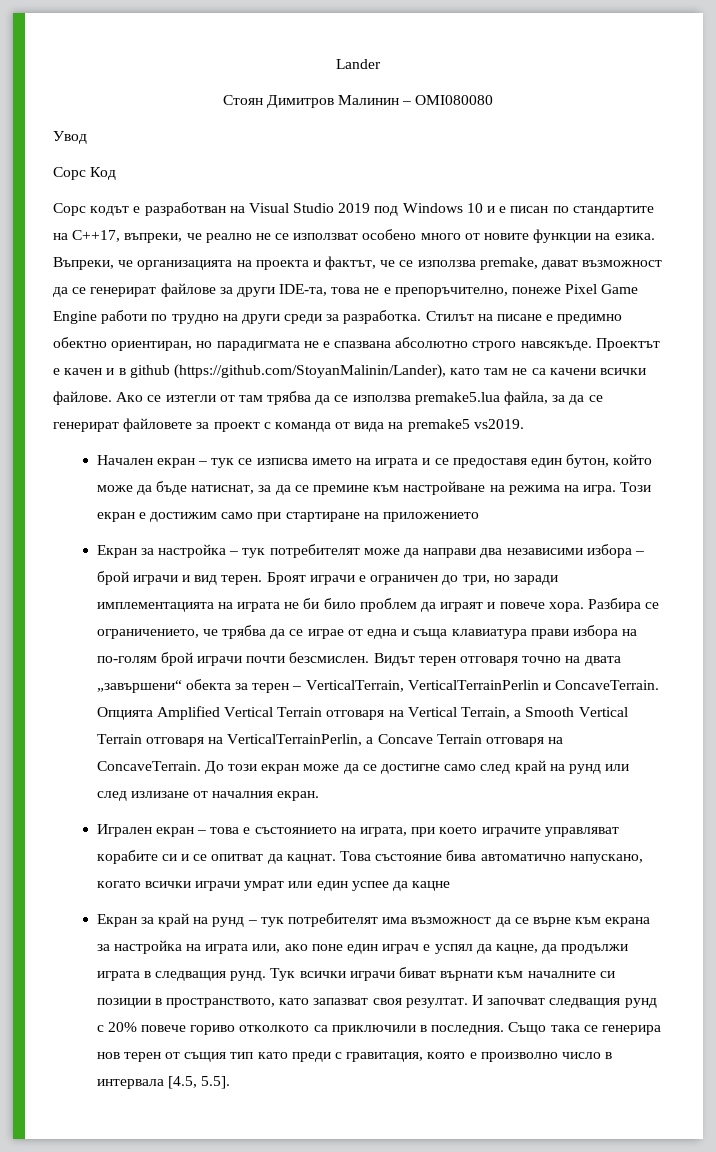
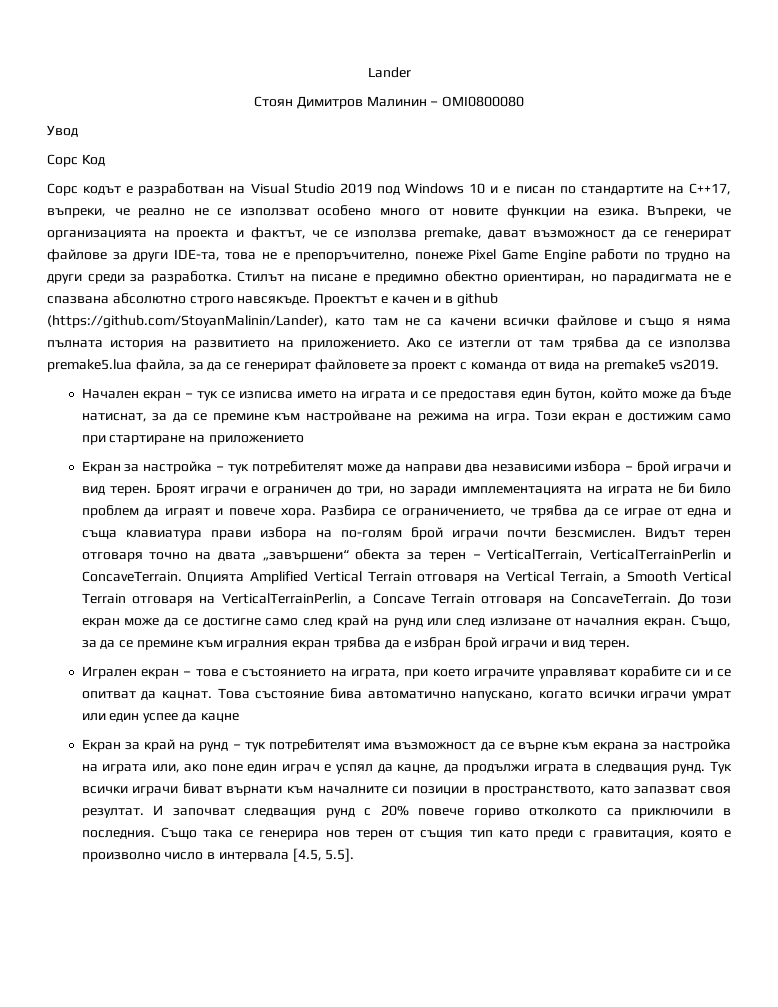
- Стоян Димитров Малинин – OMI080080
+ Стоян Димитров Малинин – OMI0800080
- Проектът е качен и в github (https://github.com/StoyanMalinin/Lander), като там не са качени всички файлове.
+ Проектът е качен и в github (https://github.com/StoyanMalinin/Lander), като там не са качени всички файлове и също я няма пълната история на развитието на приложението.
+ Също, за да се премине към игралния екран трябва да е избран брой играчи и вид терен.

